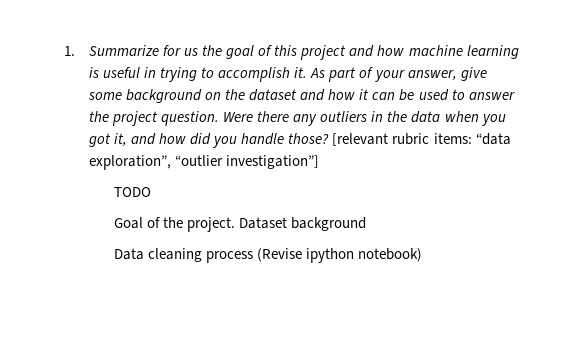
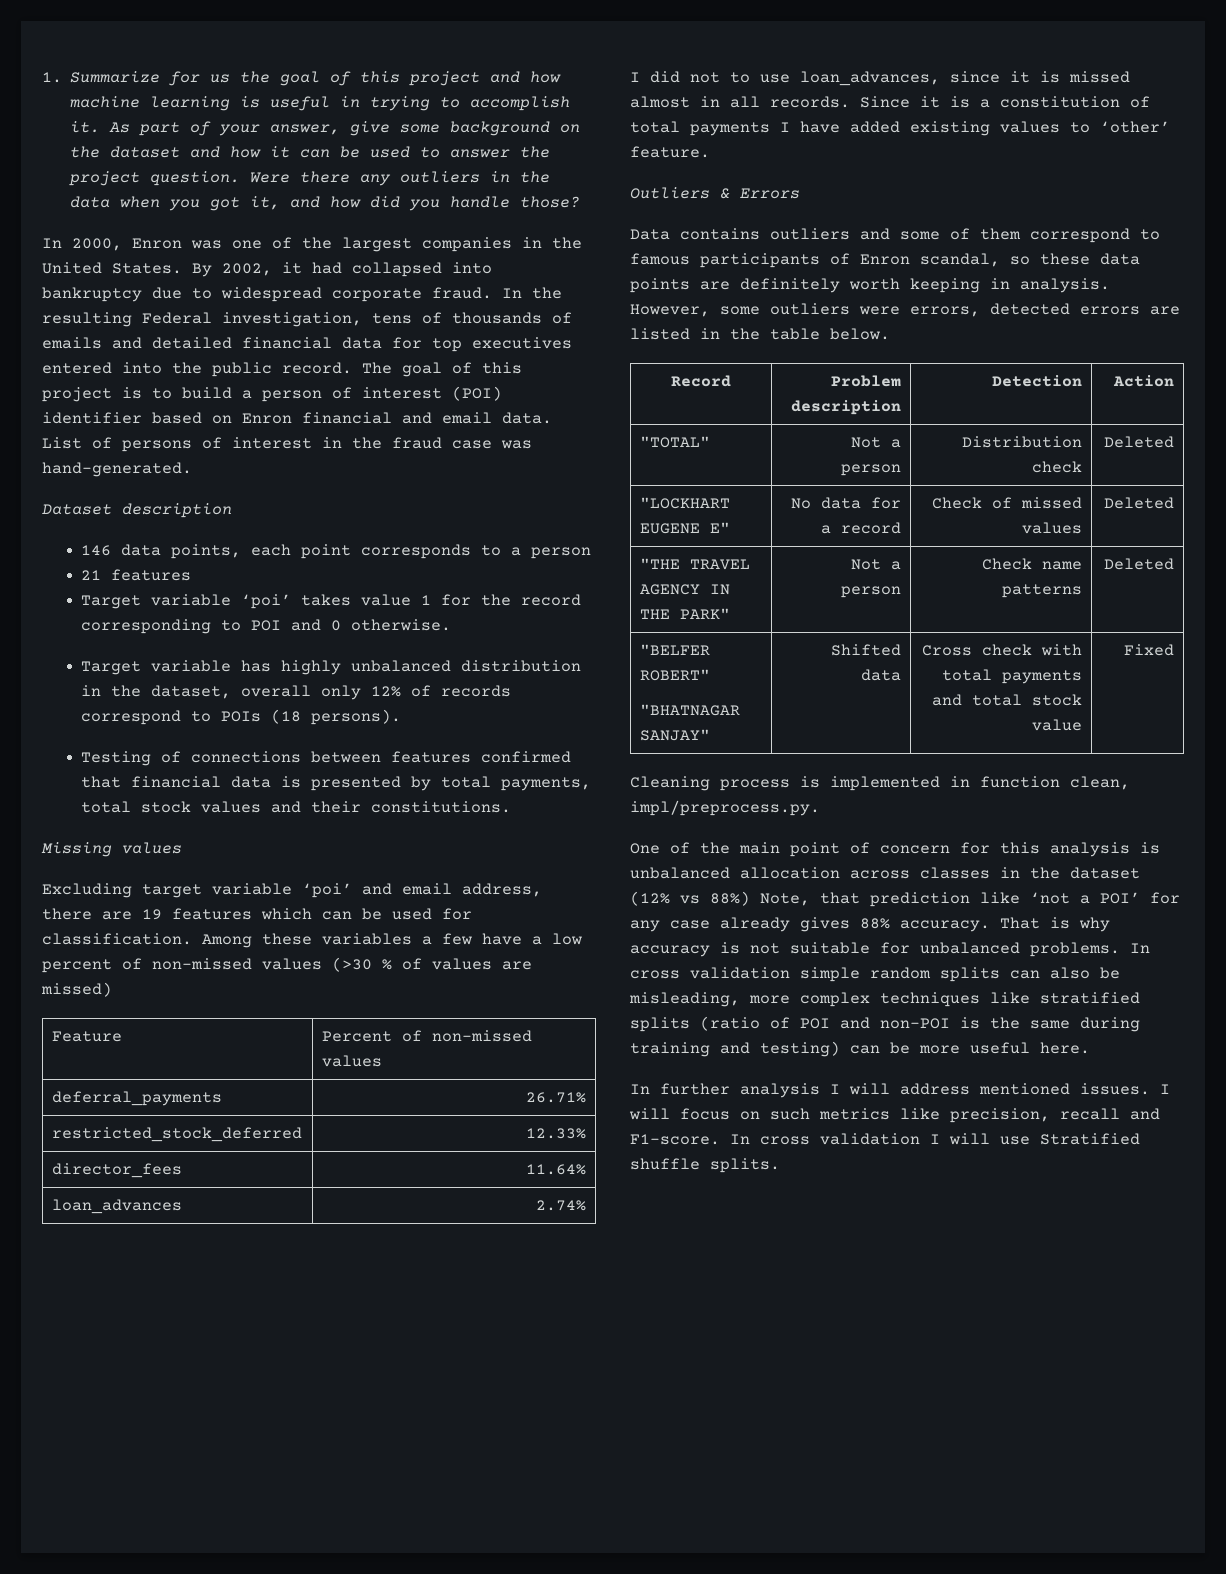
- Were there any outliers in the data when you got it, and how did you handle those? [relevant rubric items: “data exploration”, “outlier investigation”]
- TODO
- Goal of the project. Dataset background
- Data cleaning process (Revise ipython notebook)
+ Were there any outliers in the data when you got it, and how did you handle those?
+ In 2000, Enron was one of the largest companies in the United States. By 2002, it had collapsed into bankruptcy due to widespread corporate fraud. In the resulting Federal investigation, tens of thousands of emails and detailed financial data for top executives entered into the public record. The goal of this project is to build a person of interest (POI) identifier based on Enron financial and email data. List of persons of interest in the fraud case was hand-generated.
+ Dataset description
+ 146 data points, each point corresponds to a person
+ 21 features
+ Target variable ‘poi’ takes value 1 for the record corresponding to POI and 0 otherwise.
+ Target variable has highly unbalanced distribution in the dataset, overall only 12% of records correspond to POIs (18 persons).
+ Testing of connections between features confirmed that financial data is presented by total payments, total stock values and their constitutions.
+ Missing values
+ Excluding target variable ‘poi’ and email address, there are 19 features which can be used for classification. Among these variables a few have a low percent of non-missed values (>30 % of values are missed)
+ Feature | Percent of non-missed values
+ deferral_payments | 26.71%
+ restricted_stock_deferred | 12.33%
+ director_fees | 11.64%
+ loan_advances | 2.74%
+ I did not to use loan_advances, since it is missed almost in all records. Since it is a constitution of total payments I have added existing values to ‘other’ feature.
+ Outliers & Errors
+ Data contains outliers and some of them correspond to famous participants of Enron scandal, so these data points are definitely worth keeping in analysis. However, some outliers were errors, detected errors are listed in the table below.
+ Record | Problem description | Detection | Action
+ "TOTAL" | Not a person | Distribution check | Deleted
+ "LOCKHART EUGENE E" | No data for a record | Check of missed values | Deleted
+ "THE TRAVEL AGENCY IN THE PARK" | Not a person | Check name patterns | Deleted
+ "BELFER ROBERT"
+ "BHATNAGAR SANJAY" | Shifted data | Cross check with total payments and total stock value | Fixed
+ Cleaning process is implemented in function clean, impl/preprocess.py.
+ One of the main point of concern for this analysis is unbalanced allocation across classes in the dataset (12% vs 88%) Note, that prediction like ‘not a POI’ for any case already gives 88% accuracy. That is why accuracy is not suitable for unbalanced problems. In cross validation simple random splits can also be misleading, more complex techniques like stratified splits (ratio of POI and non-POI is the same during training and testing) can be more useful here.
+ In further analysis I will address mentioned issues. I will focus on such metrics like precision, recall and F1-score. In cross validation I will use Stratified shuffle splits.

